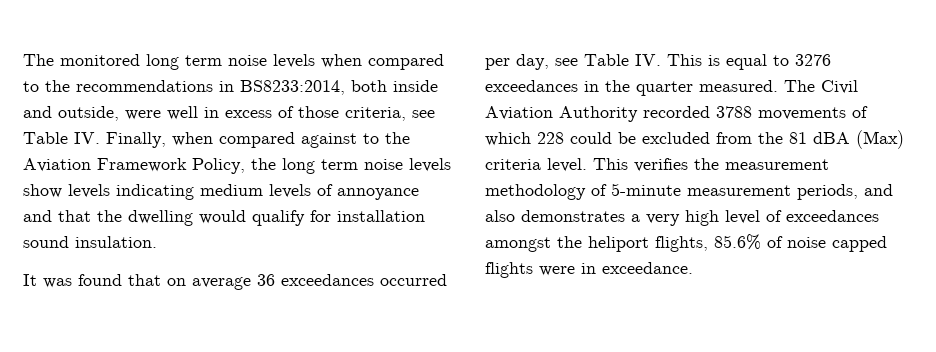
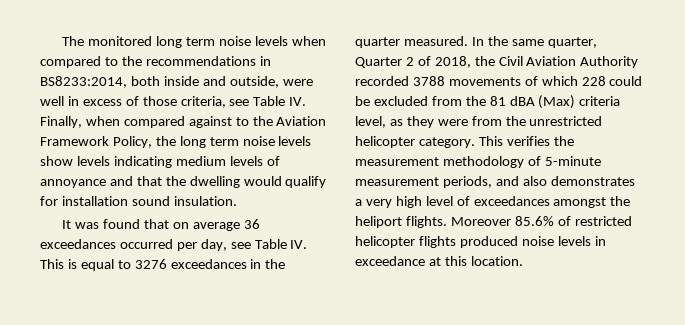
- The Civil Aviation Authority recorded 3788 movements of which 228 could be excluded from the 81 dBA (Max) criteria level.
+ In the same quarter, Quarter 2 of 2018, the Civil Aviation Authority recorded 3788 movements of which 228 could be excluded from the 81 dBA (Max) criteria level, as they were from the unrestricted helicopter category.
- This verifies the measurement methodology of 5-minute measurement periods, and also demonstrates a very high level of exceedances amongst the heliport flights, 85.6% of noise capped flights were in exceedance.
+ This verifies the measurement methodology of 5-minute measurement periods, and also demonstrates a very high level of exceedances amongst the heliport flights. Moreover 85.6% of restricted helicopter flights produced noise levels in exceedance at this location.

